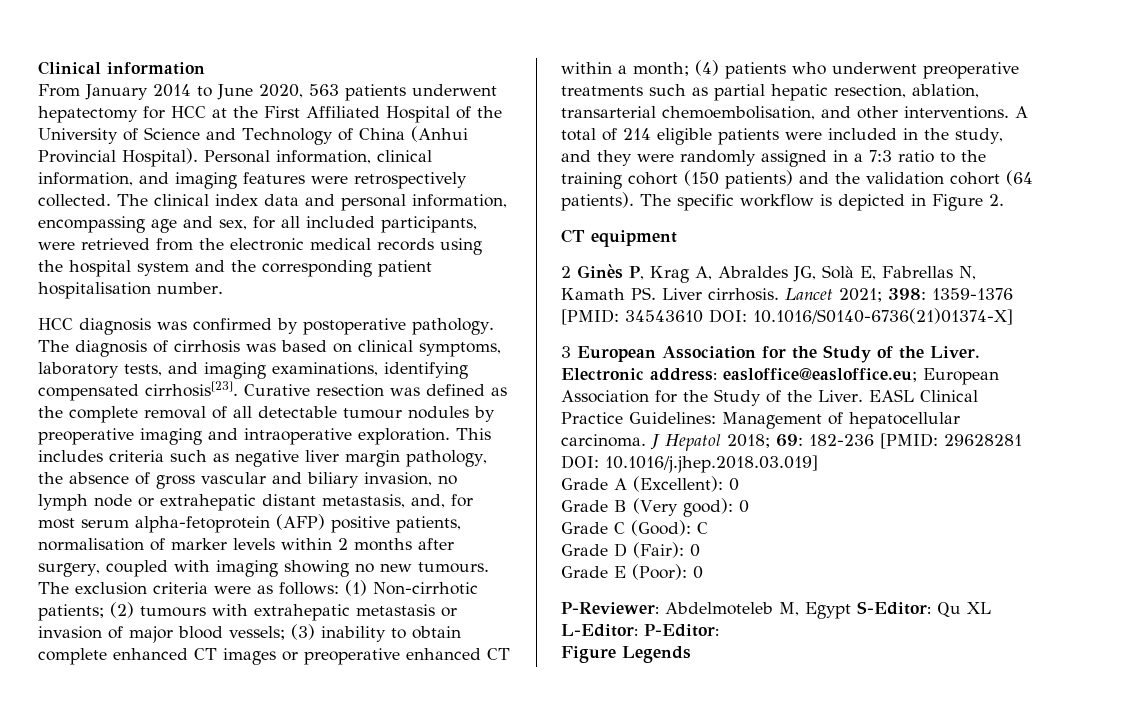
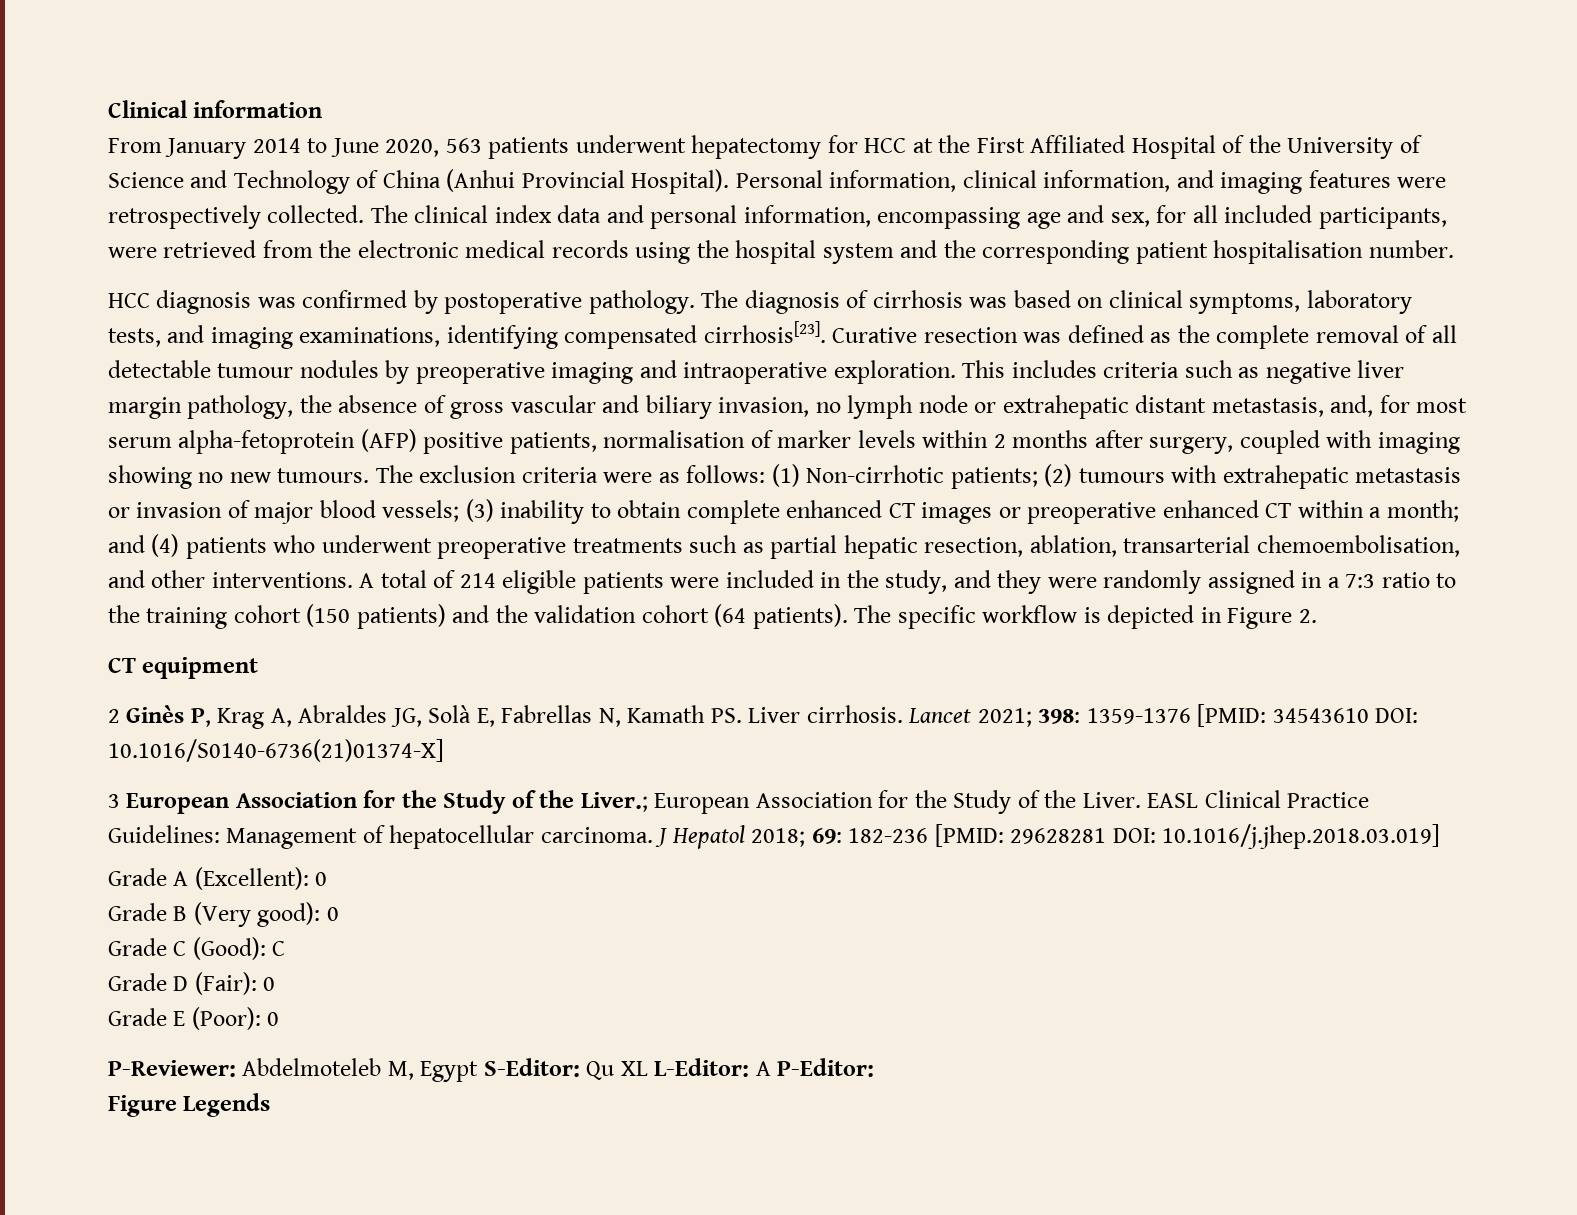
- The exclusion criteria were as follows: (1) Non-cirrhotic patients; (2) tumours with extrahepatic metastasis or invasion of major blood vessels; (3) inability to obtain complete enhanced CT images or preoperative enhanced CT within a month; (4) patients who underwent preoperative treatments such as partial hepatic resection, ablation, transarterial chemoembolisation, and other interventions.
+ The exclusion criteria were as follows: (1) Non-cirrhotic patients; (2) tumours with extrahepatic metastasis or invasion of major blood vessels; (3) inability to obtain complete enhanced CT images or preoperative enhanced CT within a month; and (4) patients who underwent preoperative treatments such as partial hepatic resection, ablation, transarterial chemoembolisation, and other interventions.
- 3 European Association for the Study of the Liver. Electronic address: easloffice@easloffice.eu; European Association for the Study of the Liver.
+ 3 European Association for the Study of the Liver.; European Association for the Study of the Liver.
- P-Reviewer: Abdelmoteleb M, Egypt S-Editor: Qu XL L-Editor: P-Editor:
+ P-Reviewer: Abdelmoteleb M, Egypt S-Editor: Qu XL L-Editor: A P-Editor:

